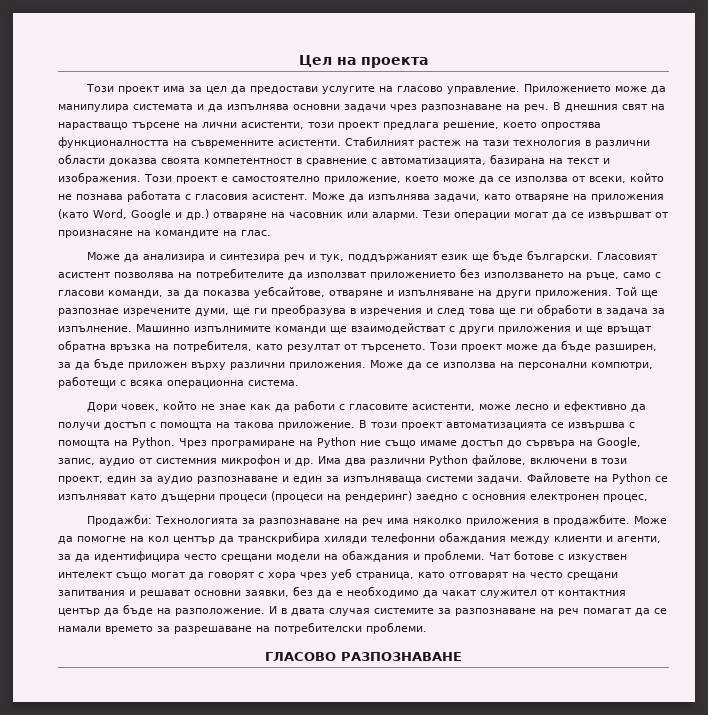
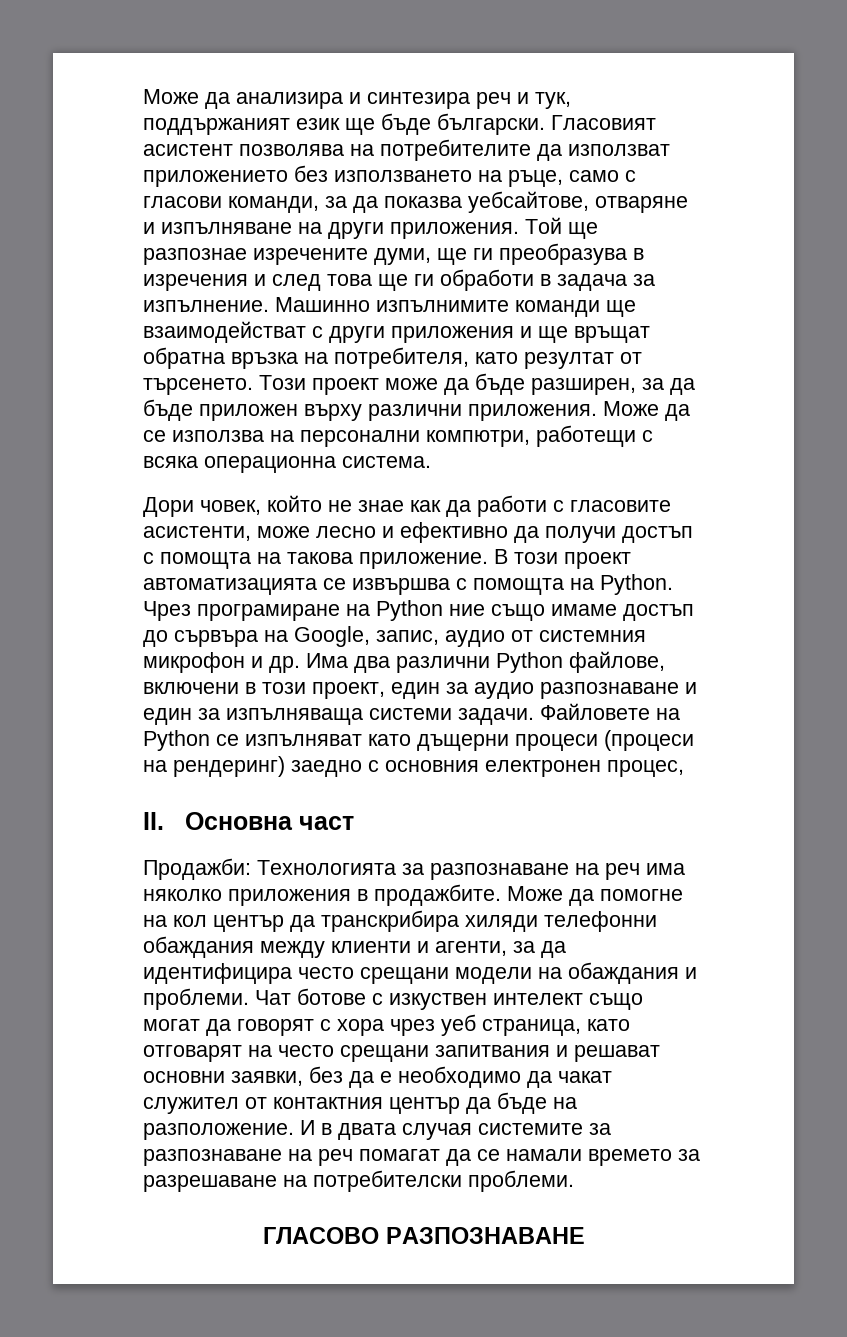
- Цел на проекта
- Този проект има за цел да предостави услугите на гласово управление. Приложението може да манипулира системата и да изпълнява основни задачи чрез разпознаване на реч. В днешния свят на нарастващо търсене на лични асистенти, този проект предлага решение, което опростява функционалността на съвременните асистенти. Стабилният растеж на тази технология в различни области доказва своята компетентност в сравнение с автоматизацията, базирана на текст и изображения. Този проект е самостоятелно приложение, което може да се използва от всеки, който не познава работата с гласовия асистент. Може да изпълнява задачи, като отваряне на приложения (като Word, Google и др.) отваряне на часовник или аларми. Тези операции могат да се извършват от произнасяне на командите на глас.
+ II. Основна част

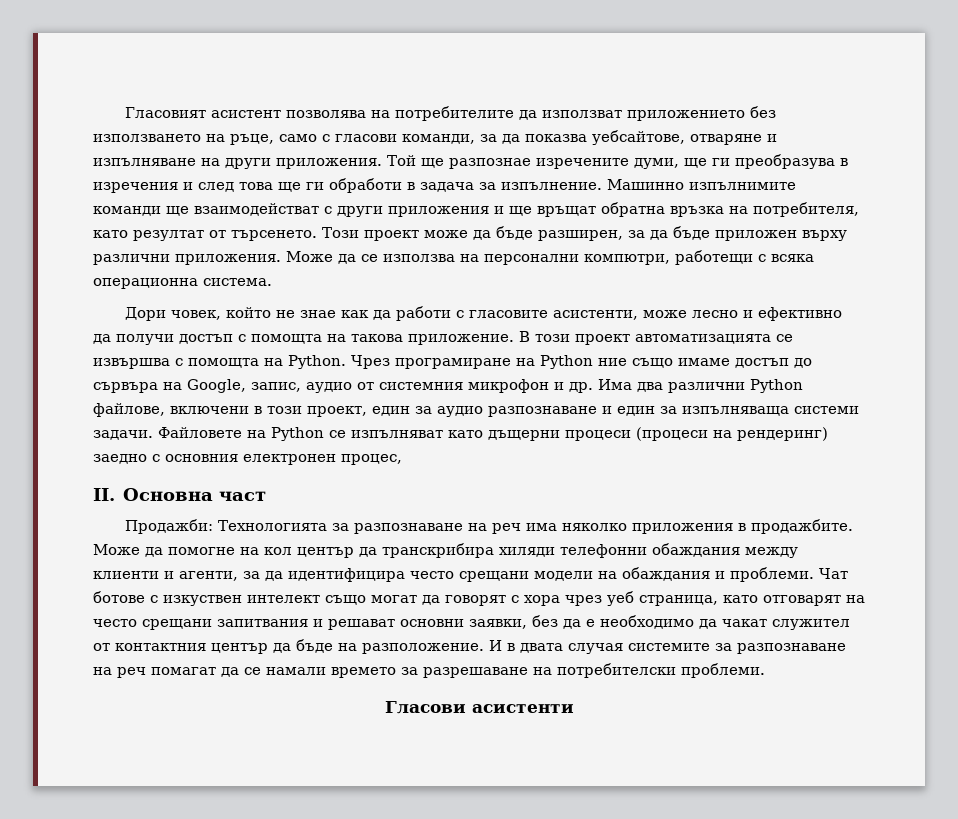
- Може да анализира и синтезира реч и тук, поддържаният език ще бъде български.
- ГЛАСОВО РАЗПОЗНАВАНЕ
+ Гласови асистенти

